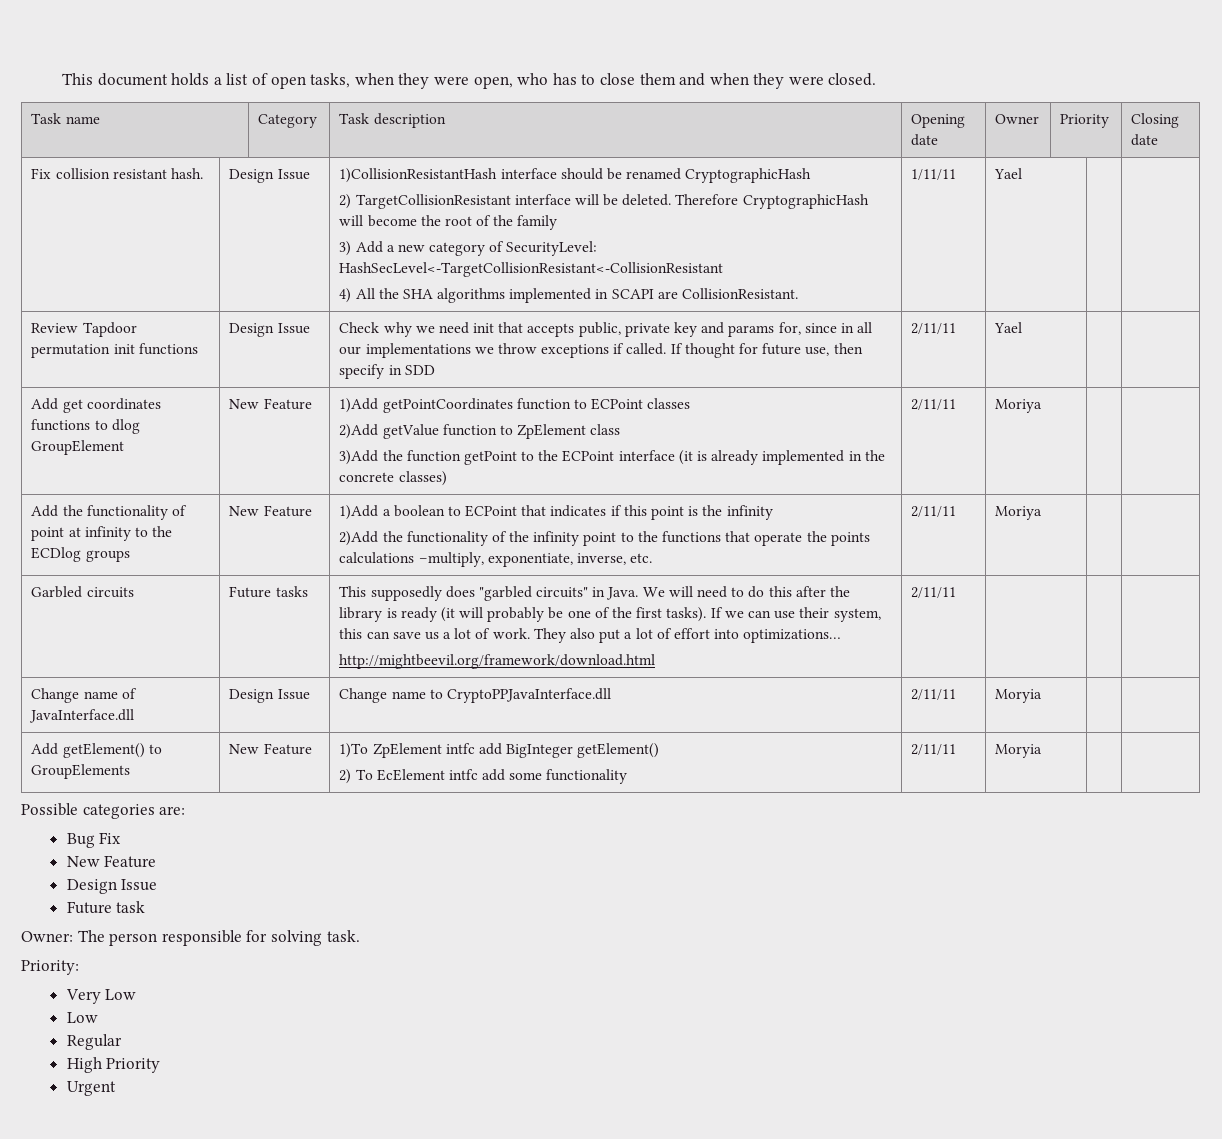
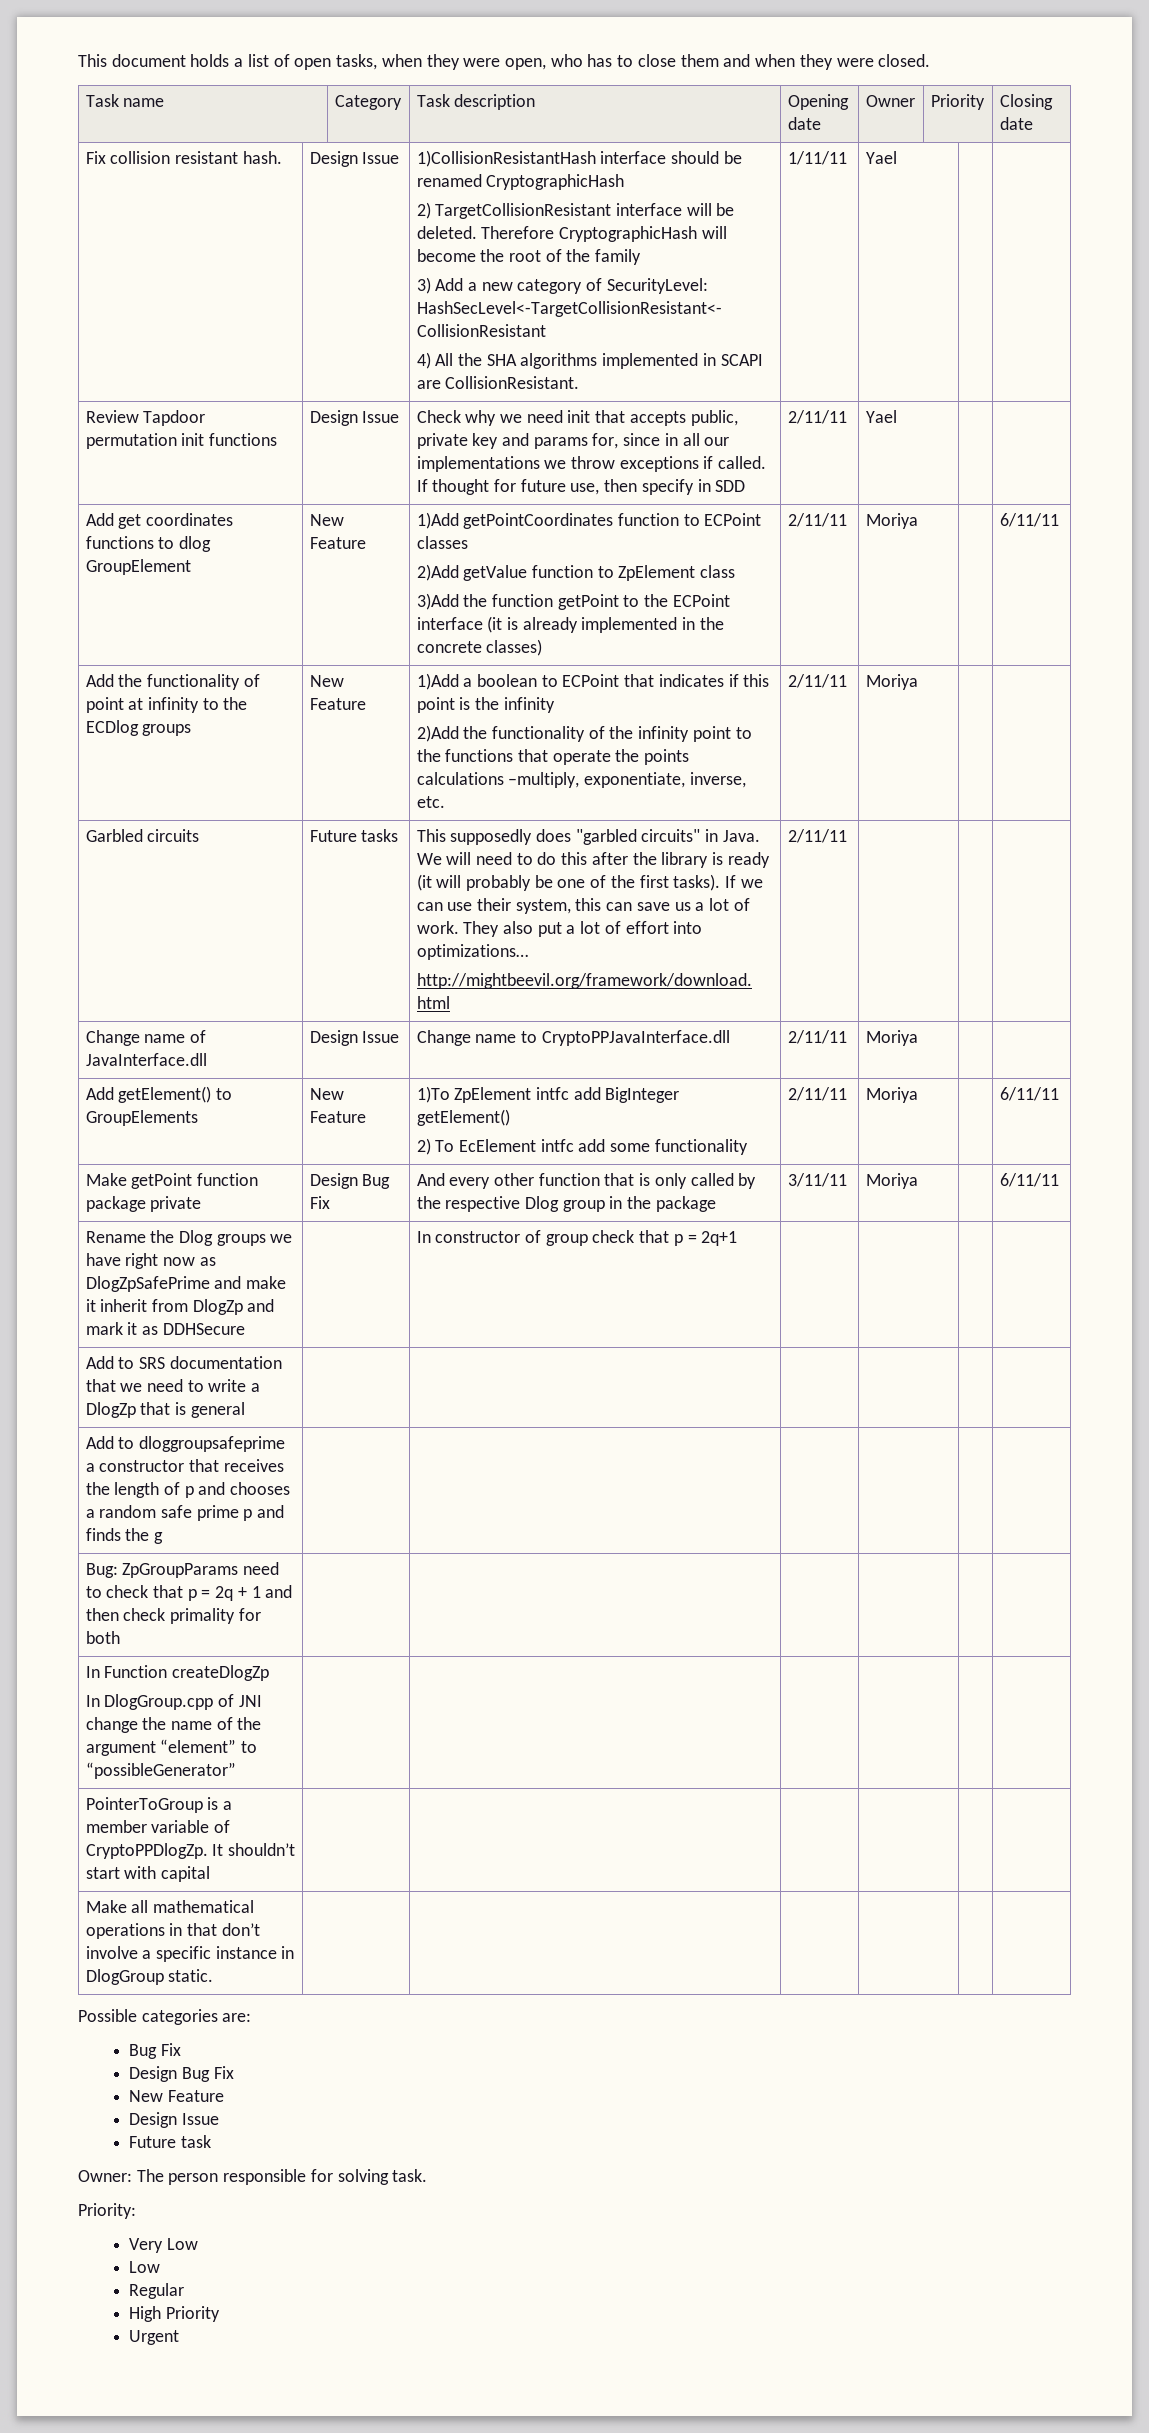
  Add get coordinates functions to dlog GroupElement | New Feature | 1)Add getPointCoordinates function to ECPoint classes
  2)Add getValue function to ZpElement class
- 3)Add the function getPoint to the ECPoint interface (it is already implemented in the concrete classes) | 2/11/11 | Moriya | |
+ 3)Add the function getPoint to the ECPoint interface (it is already implemented in the concrete classes) | 2/11/11 | Moriya | | 6/11/11
- Change name of JavaInterface.dll | Design Issue | Change name to CryptoPPJavaInterface.dll | 2/11/11 | Moryia | |
+ Change name of JavaInterface.dll | Design Issue | Change name to CryptoPPJavaInterface.dll | 2/11/11 | Moriya | |
  Add getElement() to GroupElements | New Feature | 1)To ZpElement intfc add BigInteger getElement()
- 2) To EcElement intfc add some functionality | 2/11/11 | Moryia | |
+ 2) To EcElement intfc add some functionality | 2/11/11 | Moriya | | 6/11/11
+ Make getPoint function package private | Design Bug Fix | And every other function that is only called by the respective Dlog group in the package | 3/11/11 | Moriya | | 6/11/11
+ Rename the Dlog groups we have right now as DlogZpSafePrime and make it inherit from DlogZp and mark it as DDHSecure | | In constructor of group check that p = 2q+1 | | | |
+ Add to SRS documentation that we need to write a DlogZp that is general | | | | | |
+ Add to dloggroupsafeprime a constructor that receives the length of p and chooses a random safe prime p and finds the g | | | | | |
+ Bug: ZpGroupParams need to check that p = 2q + 1 and then check primality for both | | | | | |
+ In Function createDlogZp
+ In DlogGroup.cpp of JNI change the name of the argument “element” to “possibleGenerator” | | | | | |
+ PointerToGroup is a member variable of CryptoPPDlogZp. It shouldn’t start with capital | | | | | |
+ Make all mathematical operations in that don’t involve a specific instance in DlogGroup static. | | | | | |
  Possible categories are:
  Bug Fix
+ Design Bug Fix

